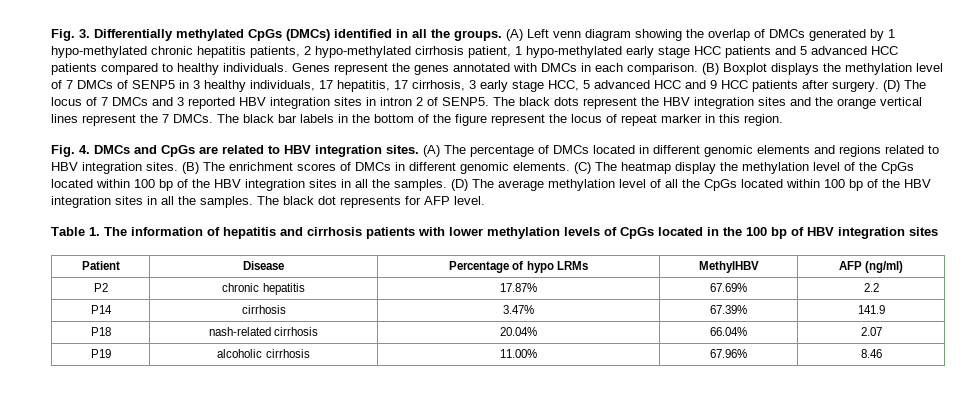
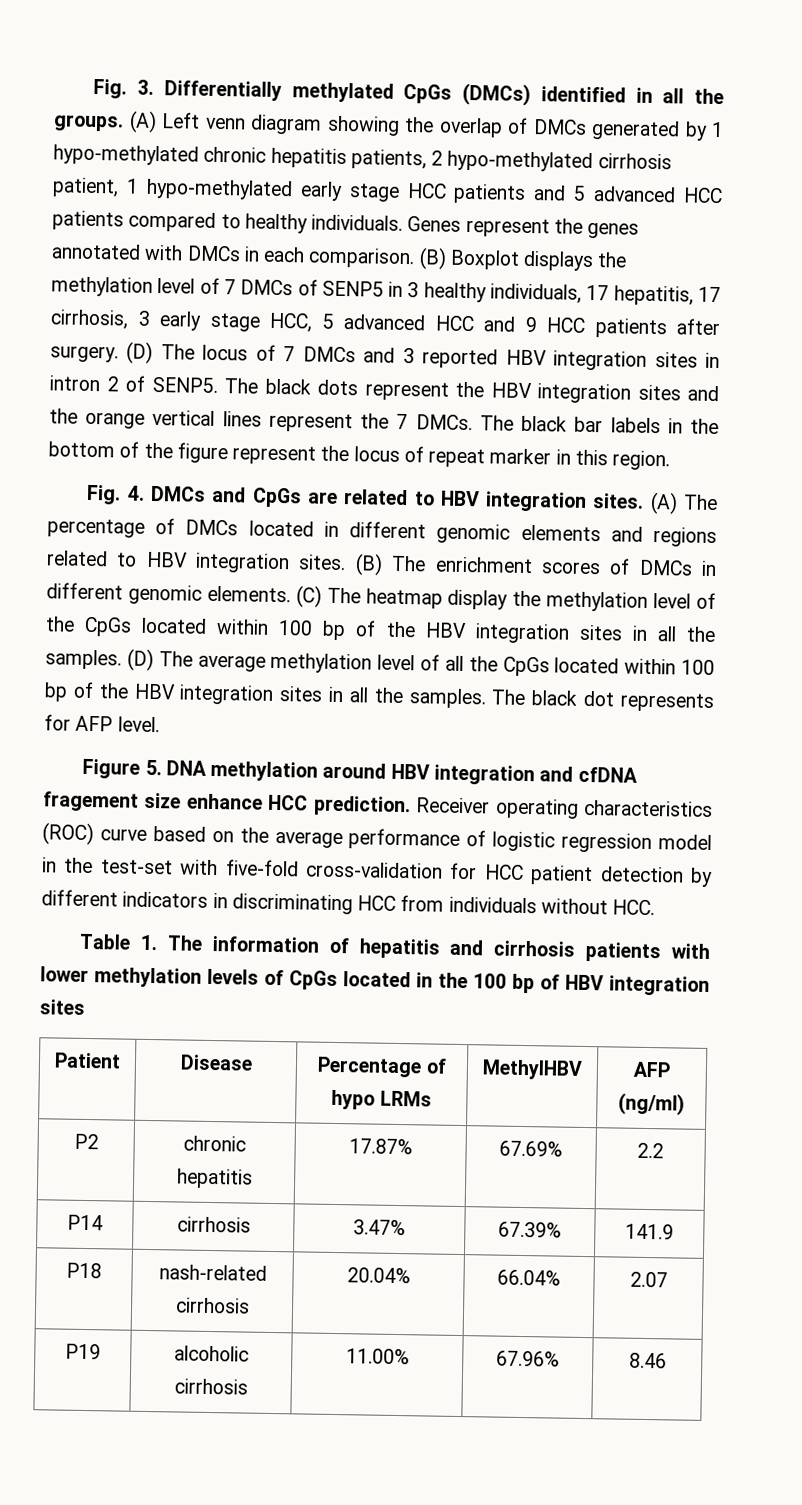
+ Figure 5. DNA methylation around HBV integration and cfDNA fragement size enhance HCC prediction. Receiver operating characteristics (ROC) curve based on the average performance of logistic regression model in the test-set with five-fold cross-validation for HCC patient detection by different indicators in discriminating HCC from individuals without HCC.

